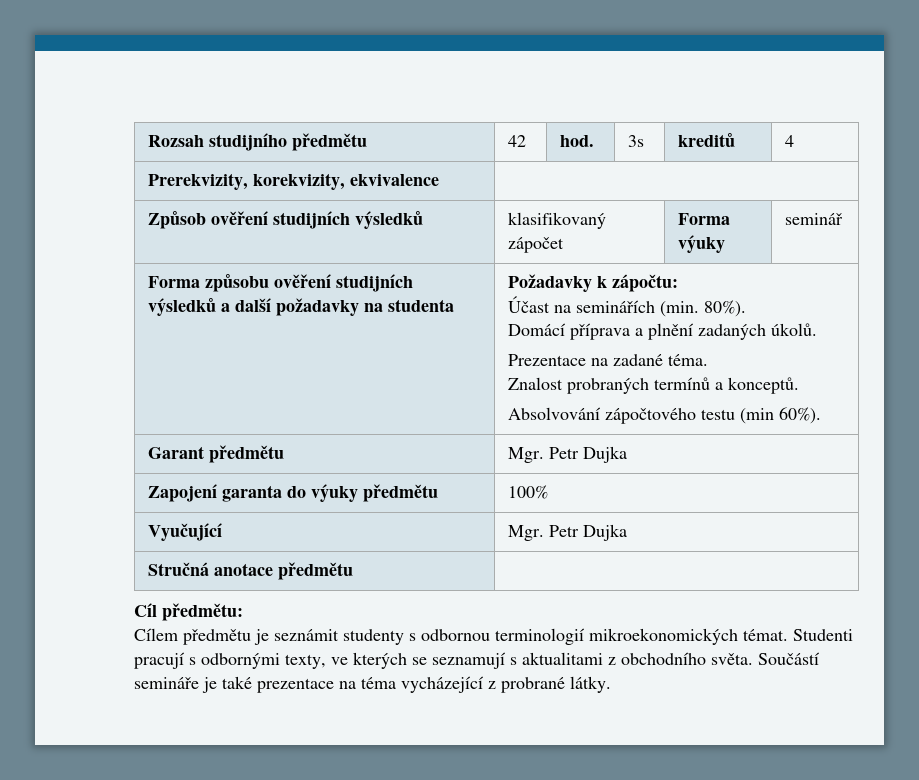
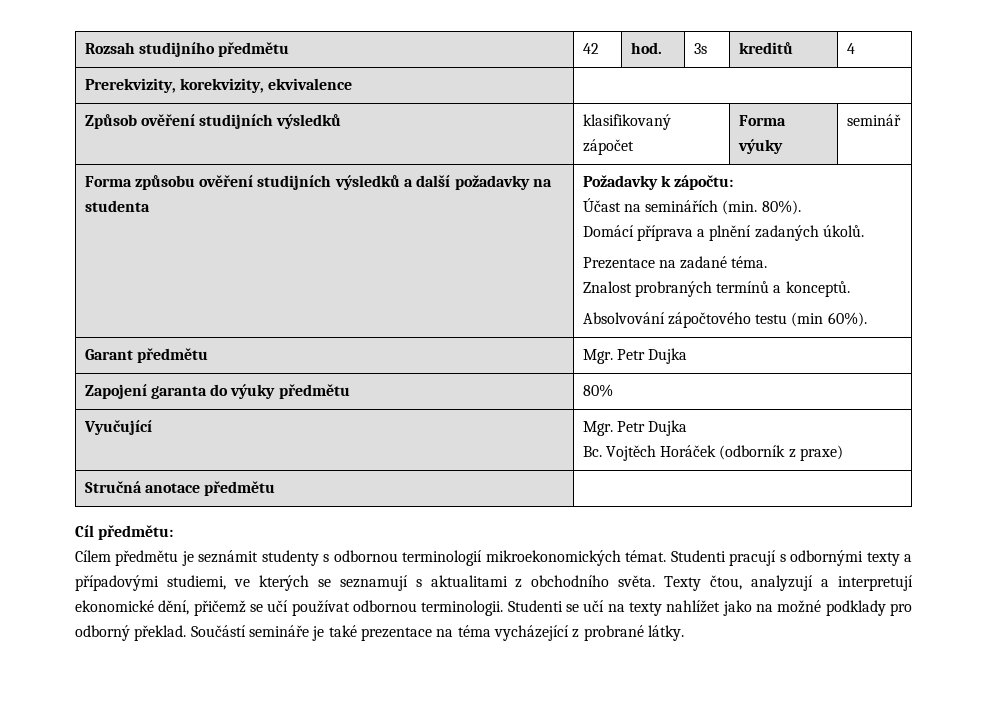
- Zapojení garanta do výuky předmětu | 100%
+ Zapojení garanta do výuky předmětu | 80%
  Vyučující | Mgr. Petr Dujka
+ Bc. Vojtěch Horáček (odborník z praxe)
- Studenti pracují s odbornými texty, ve kterých se seznamují s aktualitami z obchodního světa.
+ Studenti pracují s odbornými texty a případovými studiemi, ve kterých se seznamují s aktualitami z obchodního světa.
+ Texty čtou, analyzují a interpretují ekonomické dění, přičemž se učí používat odbornou terminologii. Studenti se učí na texty nahlížet jako na možné podklady pro odborný překlad.

